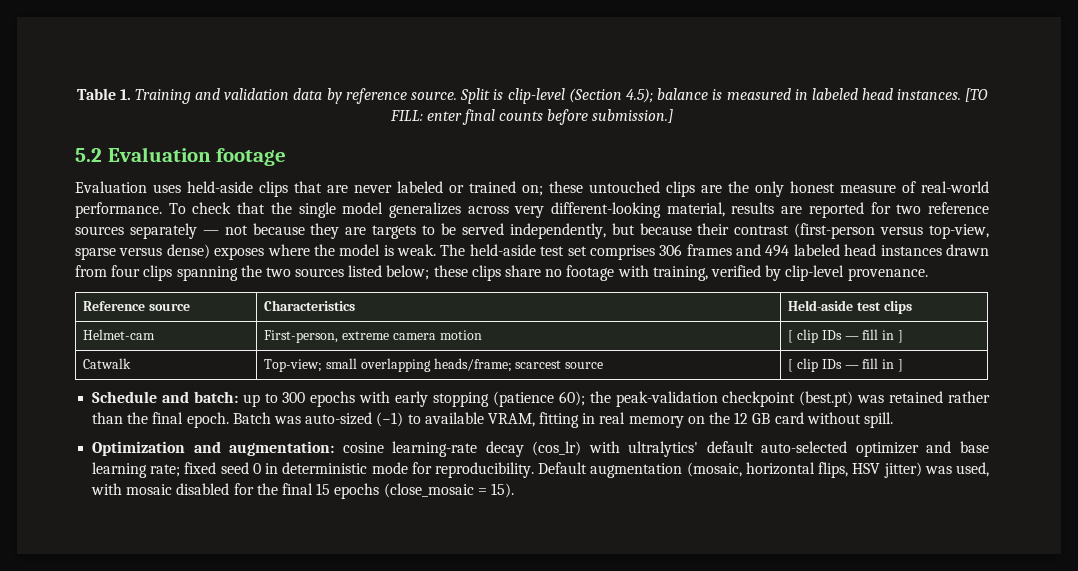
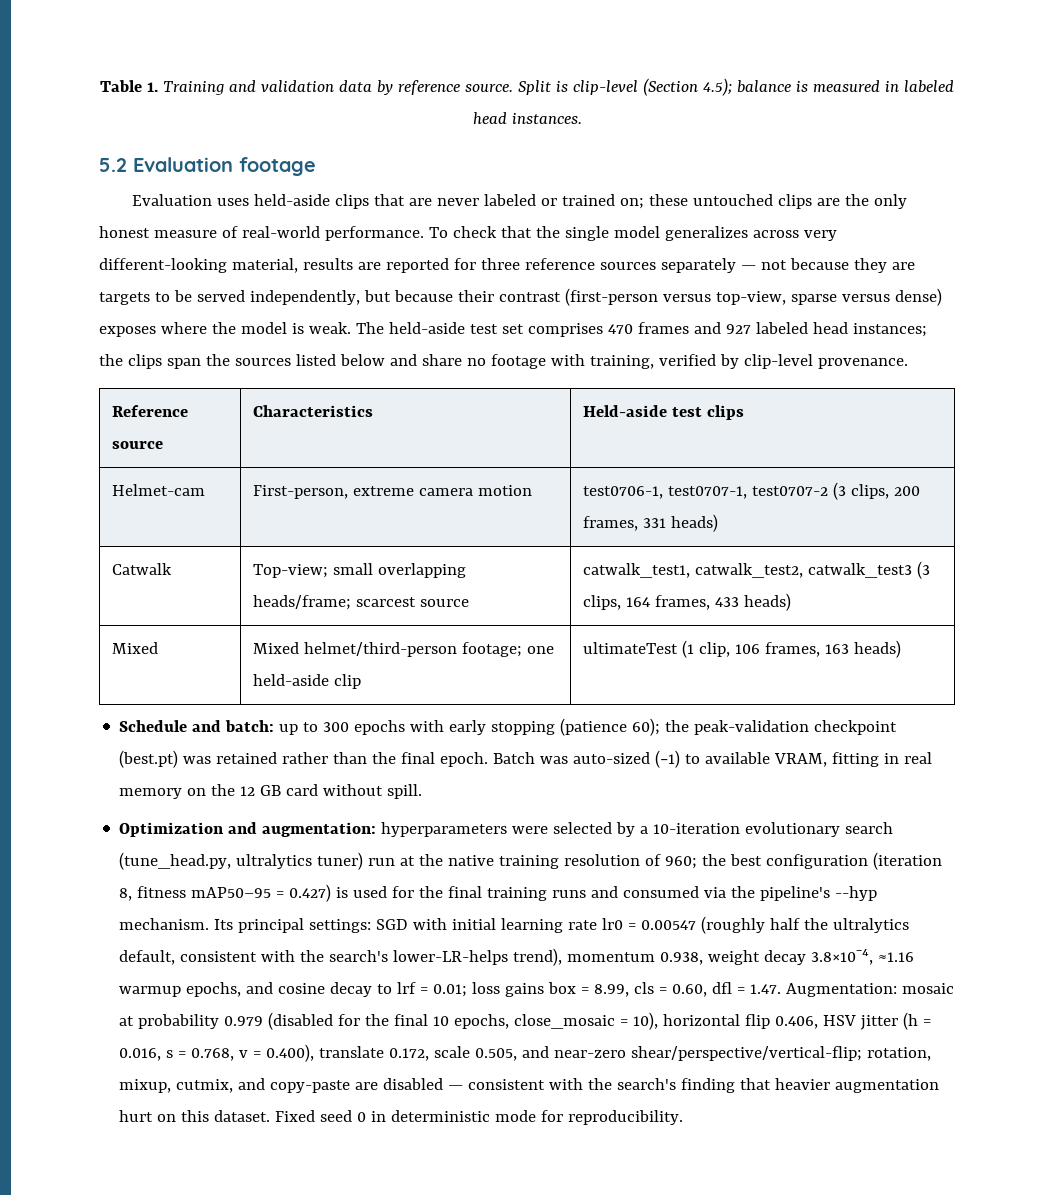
- [TO FILL: enter final counts before submission.]
- To check that the single model generalizes across very different-looking material, results are reported for two reference sources separately — not because they are targets to be served independently, but because their contrast (first-person versus top-view, sparse versus dense) exposes where the model is weak.
+ To check that the single model generalizes across very different-looking material, results are reported for three reference sources separately — not because they are targets to be served independently, but because their contrast (first-person versus top-view, sparse versus dense) exposes where the model is weak.
- The held-aside test set comprises 306 frames and 494 labeled head instances drawn from four clips spanning the two sources listed below; these clips share no footage with training, verified by clip-level provenance.
+ The held-aside test set comprises 470 frames and 927 labeled head instances; the clips span the sources listed below and share no footage with training, verified by clip-level provenance.
- Helmet-cam | First-person, extreme camera motion | [ clip IDs — fill in ]
+ Helmet-cam | First-person, extreme camera motion | test0706-1, test0707-1, test0707-2 (3 clips, 200 frames, 331 heads)
- Catwalk | Top-view; small overlapping heads/frame; scarcest source | [ clip IDs — fill in ]
+ Catwalk | Top-view; small overlapping heads/frame; scarcest source | catwalk_test1, catwalk_test2, catwalk_test3 (3 clips, 164 frames, 433 heads)
+ Mixed | Mixed helmet/third-person footage; one held-aside clip | ultimateTest (1 clip, 106 frames, 163 heads)
- Optimization and augmentation: cosine learning-rate decay (cos_lr) with ultralytics' default auto-selected optimizer and base learning rate; fixed seed 0 in deterministic mode for reproducibility. Default augmentation (mosaic, horizontal flips, HSV jitter) was used, with mosaic disabled for the final 15 epochs (close_mosaic = 15).
+ Optimization and augmentation: hyperparameters were selected by a 10-iteration evolutionary search (tune_head.py, ultralytics tuner) run at the native training resolution of 960; the best configuration (iteration 8, fitness mAP50–95 = 0.427) is used for the final training runs and consumed via the pipeline's --hyp mechanism. Its principal settings: SGD with initial learning rate lr0 = 0.00547 (roughly half the ultralytics default, consistent with the search's lower-LR-helps trend), momentum 0.938, weight decay 3.8×10⁻⁴, ≈1.16 warmup epochs, and cosine decay to lrf = 0.01; loss gains box = 8.99, cls = 0.60, dfl = 1.47. Augmentation: mosaic at probability 0.979 (disabled for the final 10 epochs, close_mosaic = 10), horizontal flip 0.406, HSV jitter (h = 0.016, s = 0.768, v = 0.400), translate 0.172, scale 0.505, and near-zero shear/perspective/vertical-flip; rotation, mixup, cutmix, and copy-paste are disabled — consistent with the search's finding that heavier augmentation hurt on this dataset. Fixed seed 0 in deterministic mode for reproducibility.

